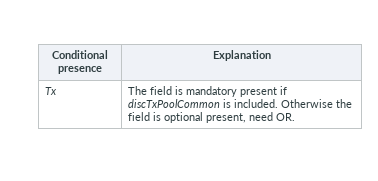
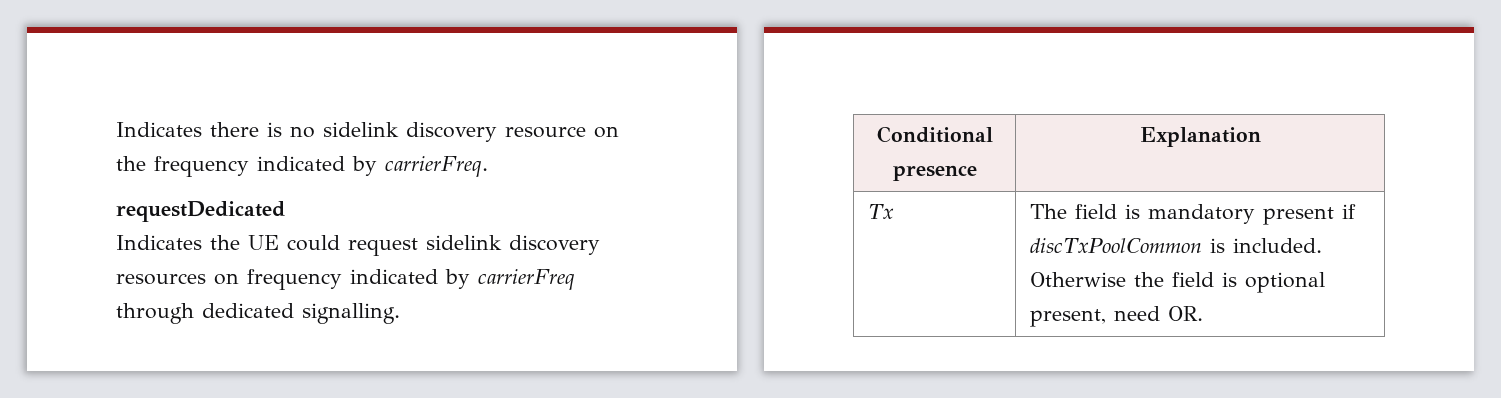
+ Indicates there is no sidelink discovery resource on the frequency indicated by carrierFreq.
+ requestDedicated
+ Indicates the UE could request sidelink discovery resources on frequency indicated by carrierFreq through dedicated signalling.

